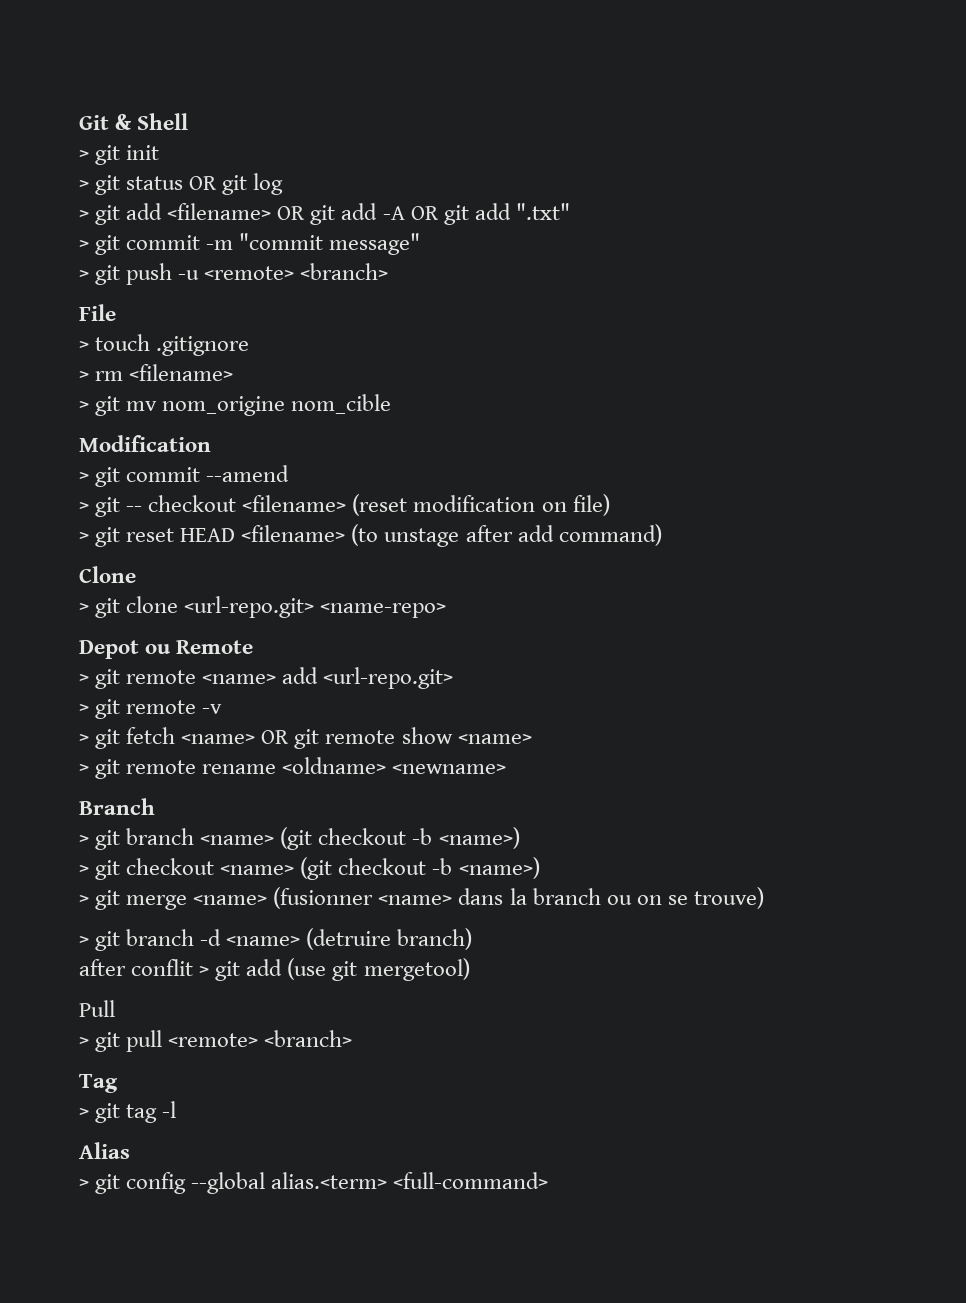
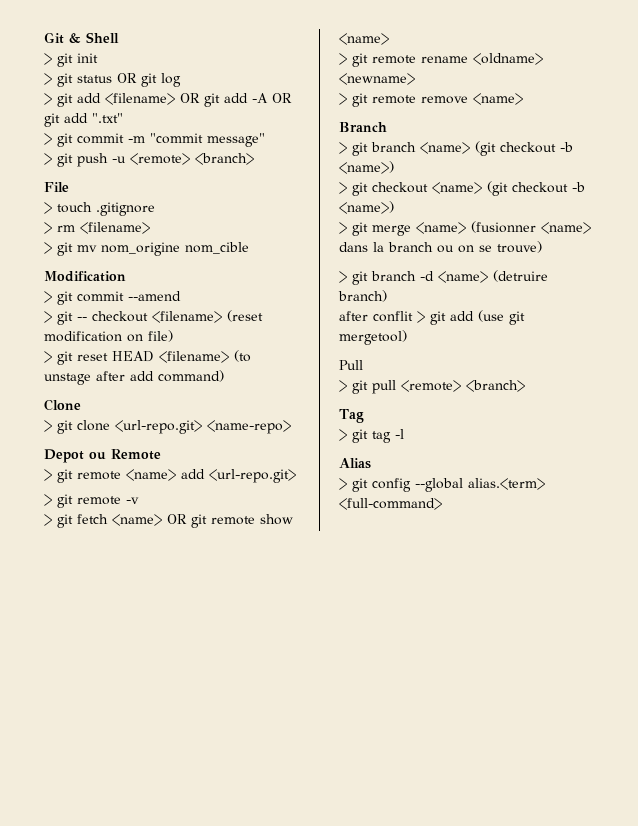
+ > git remote remove <name>

